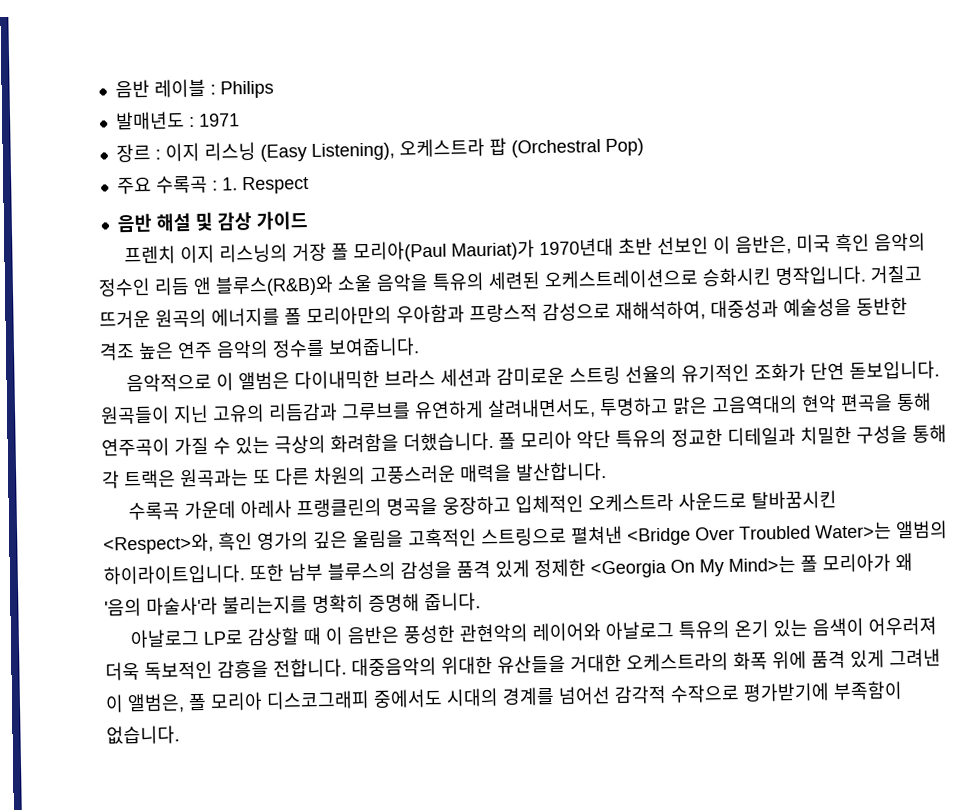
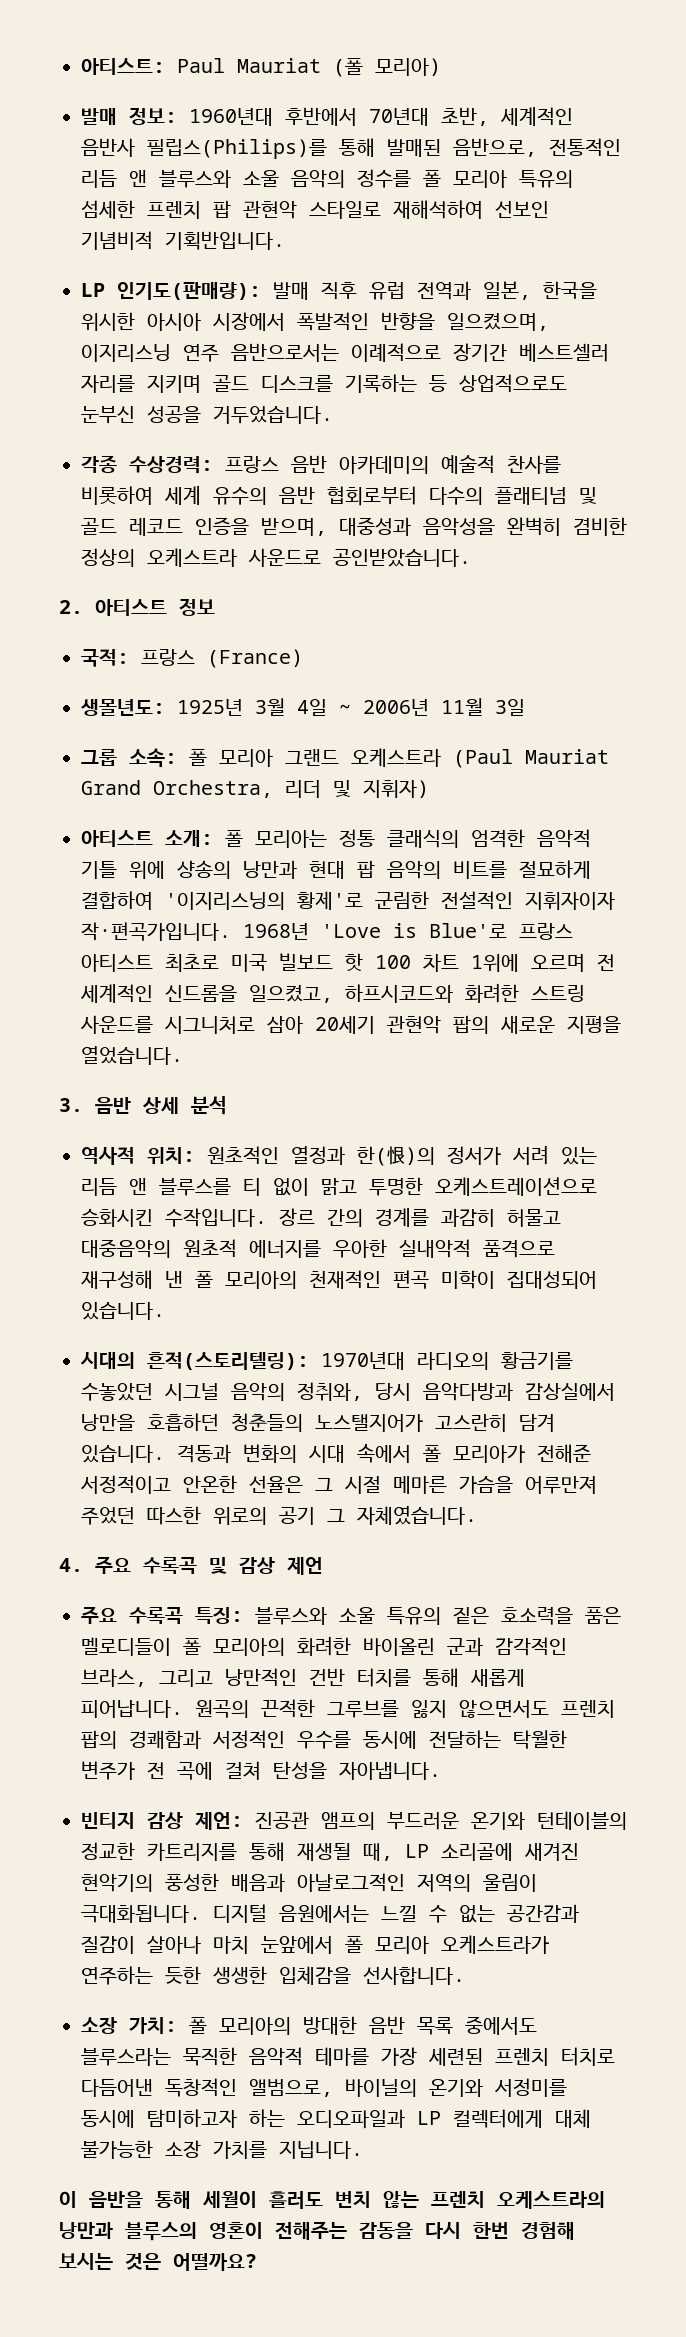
- 음반 레이블 : Philips
- 발매년도 : 1971
- 장르 : 이지 리스닝 (Easy Listening), 오케스트라 팝 (Orchestral Pop)
- 주요 수록곡 : 1. Respect
- 음반 해설 및 감상 가이드
- 프렌치 이지 리스닝의 거장 폴 모리아(Paul Mauriat)가 1970년대 초반 선보인 이 음반은, 미국 흑인 음악의 정수인 리듬 앤 블루스(R&B)와 소울 음악을 특유의 세련된 오케스트레이션으로 승화시킨 명작입니다. 거칠고 뜨거운 원곡의 에너지를 폴 모리아만의 우아함과 프랑스적 감성으로 재해석하여, 대중성과 예술성을 동반한 격조 높은 연주 음악의 정수를 보여줍니다.
- 음악적으로 이 앨범은 다이내믹한 브라스 세션과 감미로운 스트링 선율의 유기적인 조화가 단연 돋보입니다. 원곡들이 지닌 고유의 리듬감과 그루브를 유연하게 살려내면서도, 투명하고 맑은 고음역대의 현악 편곡을 통해 연주곡이 가질 수 있는 극상의 화려함을 더했습니다. 폴 모리아 악단 특유의 정교한 디테일과 치밀한 구성을 통해 각 트랙은 원곡과는 또 다른 차원의 고풍스러운 매력을 발산합니다.
- 수록곡 가운데 아레사 프랭클린의 명곡을 웅장하고 입체적인 오케스트라 사운드로 탈바꿈시킨 <Respect>와, 흑인 영가의 깊은 울림을 고혹적인 스트링으로 펼쳐낸 <Bridge Over Troubled Water>는 앨범의 하이라이트입니다. 또한 남부 블루스의 감성을 품격 있게 정제한 <Georgia On My Mind>는 폴 모리아가 왜 '음의 마술사'라 불리는지를 명확히 증명해 줍니다.
- 아날로그 LP로 감상할 때 이 음반은 풍성한 관현악의 레이어와 아날로그 특유의 온기 있는 음색이 어우러져 더욱 독보적인 감흥을 전합니다. 대중음악의 위대한 유산들을 거대한 오케스트라의 화폭 위에 품격 있게 그려낸 이 앨범은, 폴 모리아 디스코그래피 중에서도 시대의 경계를 넘어선 감각적 수작으로 평가받기에 부족함이 없습니다.
+ 아티스트: Paul Mauriat (폴 모리아)
+ 발매 정보: 1960년대 후반에서 70년대 초반, 세계적인 음반사 필립스(Philips)를 통해 발매된 음반으로, 전통적인 리듬 앤 블루스와 소울 음악의 정수를 폴 모리아 특유의 섬세한 프렌치 팝 관현악 스타일로 재해석하여 선보인 기념비적 기획반입니다.
+ LP 인기도(판매량): 발매 직후 유럽 전역과 일본, 한국을 위시한 아시아 시장에서 폭발적인 반향을 일으켰으며, 이지리스닝 연주 음반으로서는 이례적으로 장기간 베스트셀러 자리를 지키며 골드 디스크를 기록하는 등 상업적으로도 눈부신 성공을 거두었습니다.
+ 각종 수상경력: 프랑스 음반 아카데미의 예술적 찬사를 비롯하여 세계 유수의 음반 협회로부터 다수의 플래티넘 및 골드 레코드 인증을 받으며, 대중성과 음악성을 완벽히 겸비한 정상의 오케스트라 사운드로 공인받았습니다.
+ 2. 아티스트 정보
+ 국적: 프랑스 (France)
+ 생몰년도: 1925년 3월 4일 ~ 2006년 11월 3일
+ 그룹 소속: 폴 모리아 그랜드 오케스트라 (Paul Mauriat Grand Orchestra, 리더 및 지휘자)
+ 아티스트 소개: 폴 모리아는 정통 클래식의 엄격한 음악적 기틀 위에 샹송의 낭만과 현대 팝 음악의 비트를 절묘하게 결합하여 '이지리스닝의 황제'로 군림한 전설적인 지휘자이자 작·편곡가입니다. 1968년 'Love is Blue'로 프랑스 아티스트 최초로 미국 빌보드 핫 100 차트 1위에 오르며 전 세계적인 신드롬을 일으켰고, 하프시코드와 화려한 스트링 사운드를 시그니처로 삼아 20세기 관현악 팝의 새로운 지평을 열었습니다.
+ 3. 음반 상세 분석
+ 역사적 위치: 원초적인 열정과 한(恨)의 정서가 서려 있는 리듬 앤 블루스를 티 없이 맑고 투명한 오케스트레이션으로 승화시킨 수작입니다. 장르 간의 경계를 과감히 허물고 대중음악의 원초적 에너지를 우아한 실내악적 품격으로 재구성해 낸 폴 모리아의 천재적인 편곡 미학이 집대성되어 있습니다.
+ 시대의 흔적(스토리텔링): 1970년대 라디오의 황금기를 수놓았던 시그널 음악의 정취와, 당시 음악다방과 감상실에서 낭만을 호흡하던 청춘들의 노스탤지어가 고스란히 담겨 있습니다. 격동과 변화의 시대 속에서 폴 모리아가 전해준 서정적이고 안온한 선율은 그 시절 메마른 가슴을 어루만져 주었던 따스한 위로의 공기 그 자체였습니다.
+ 4. 주요 수록곡 및 감상 제언
+ 주요 수록곡 특징: 블루스와 소울 특유의 짙은 호소력을 품은 멜로디들이 폴 모리아의 화려한 바이올린 군과 감각적인 브라스, 그리고 낭만적인 건반 터치를 통해 새롭게 피어납니다. 원곡의 끈적한 그루브를 잃지 않으면서도 프렌치 팝의 경쾌함과 서정적인 우수를 동시에 전달하는 탁월한 변주가 전 곡에 걸쳐 탄성을 자아냅니다.
+ 빈티지 감상 제언: 진공관 앰프의 부드러운 온기와 턴테이블의 정교한 카트리지를 통해 재생될 때, LP 소리골에 새겨진 현악기의 풍성한 배음과 아날로그적인 저역의 울림이 극대화됩니다. 디지털 음원에서는 느낄 수 없는 공간감과 질감이 살아나 마치 눈앞에서 폴 모리아 오케스트라가 연주하는 듯한 생생한 입체감을 선사합니다.
+ 소장 가치: 폴 모리아의 방대한 음반 목록 중에서도 블루스라는 묵직한 음악적 테마를 가장 세련된 프렌치 터치로 다듬어낸 독창적인 앨범으로, 바이닐의 온기와 서정미를 동시에 탐미하고자 하는 오디오파일과 LP 컬렉터에게 대체 불가능한 소장 가치를 지닙니다.
+ 이 음반을 통해 세월이 흘러도 변치 않는 프렌치 오케스트라의 낭만과 블루스의 영혼이 전해주는 감동을 다시 한번 경험해 보시는 것은 어떨까요?

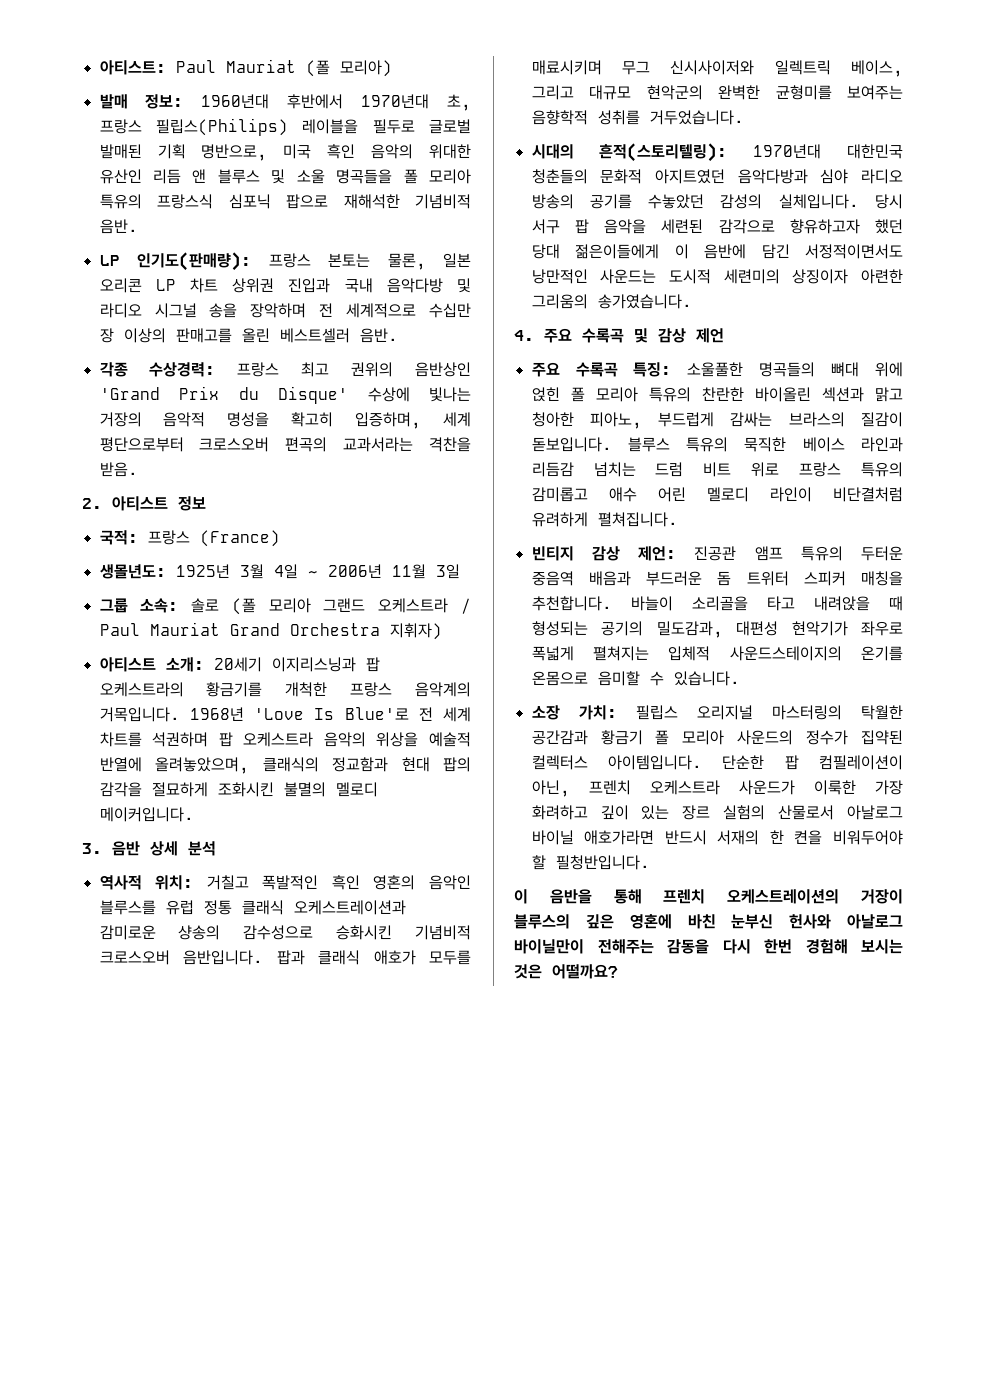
- 발매 정보: 1960년대 후반에서 70년대 초반, 세계적인 음반사 필립스(Philips)를 통해 발매된 음반으로, 전통적인 리듬 앤 블루스와 소울 음악의 정수를 폴 모리아 특유의 섬세한 프렌치 팝 관현악 스타일로 재해석하여 선보인 기념비적 기획반입니다.
- LP 인기도(판매량): 발매 직후 유럽 전역과 일본, 한국을 위시한 아시아 시장에서 폭발적인 반향을 일으켰으며, 이지리스닝 연주 음반으로서는 이례적으로 장기간 베스트셀러 자리를 지키며 골드 디스크를 기록하는 등 상업적으로도 눈부신 성공을 거두었습니다.
- 각종 수상경력: 프랑스 음반 아카데미의 예술적 찬사를 비롯하여 세계 유수의 음반 협회로부터 다수의 플래티넘 및 골드 레코드 인증을 받으며, 대중성과 음악성을 완벽히 겸비한 정상의 오케스트라 사운드로 공인받았습니다.
+ 발매 정보: 1960년대 후반에서 1970년대 초, 프랑스 필립스(Philips) 레이블을 필두로 글로벌 발매된 기획 명반으로, 미국 흑인 음악의 위대한 유산인 리듬 앤 블루스 및 소울 명곡들을 폴 모리아 특유의 프랑스식 심포닉 팝으로 재해석한 기념비적 음반.
+ LP 인기도(판매량): 프랑스 본토는 물론, 일본 오리콘 LP 차트 상위권 진입과 국내 음악다방 및 라디오 시그널 송을 장악하며 전 세계적으로 수십만 장 이상의 판매고를 올린 베스트셀러 음반.
+ 각종 수상경력: 프랑스 최고 권위의 음반상인 'Grand Prix du Disque' 수상에 빛나는 거장의 음악적 명성을 확고히 입증하며, 세계 평단으로부터 크로스오버 편곡의 교과서라는 격찬을 받음.
- 그룹 소속: 폴 모리아 그랜드 오케스트라 (Paul Mauriat Grand Orchestra, 리더 및 지휘자)
- 아티스트 소개: 폴 모리아는 정통 클래식의 엄격한 음악적 기틀 위에 샹송의 낭만과 현대 팝 음악의 비트를 절묘하게 결합하여 '이지리스닝의 황제'로 군림한 전설적인 지휘자이자 작·편곡가입니다. 1968년 'Love is Blue'로 프랑스 아티스트 최초로 미국 빌보드 핫 100 차트 1위에 오르며 전 세계적인 신드롬을 일으켰고, 하프시코드와 화려한 스트링 사운드를 시그니처로 삼아 20세기 관현악 팝의 새로운 지평을 열었습니다.
+ 그룹 소속: 솔로 (폴 모리아 그랜드 오케스트라 / Paul Mauriat Grand Orchestra 지휘자)
+ 아티스트 소개: 20세기 이지리스닝과 팝 오케스트라의 황금기를 개척한 프랑스 음악계의 거목입니다. 1968년 'Love Is Blue'로 전 세계 차트를 석권하며 팝 오케스트라 음악의 위상을 예술적 반열에 올려놓았으며, 클래식의 정교함과 현대 팝의 감각을 절묘하게 조화시킨 불멸의 멜로디 메이커입니다.
- 역사적 위치: 원초적인 열정과 한(恨)의 정서가 서려 있는 리듬 앤 블루스를 티 없이 맑고 투명한 오케스트레이션으로 승화시킨 수작입니다. 장르 간의 경계를 과감히 허물고 대중음악의 원초적 에너지를 우아한 실내악적 품격으로 재구성해 낸 폴 모리아의 천재적인 편곡 미학이 집대성되어 있습니다.
- 시대의 흔적(스토리텔링): 1970년대 라디오의 황금기를 수놓았던 시그널 음악의 정취와, 당시 음악다방과 감상실에서 낭만을 호흡하던 청춘들의 노스탤지어가 고스란히 담겨 있습니다. 격동과 변화의 시대 속에서 폴 모리아가 전해준 서정적이고 안온한 선율은 그 시절 메마른 가슴을 어루만져 주었던 따스한 위로의 공기 그 자체였습니다.
+ 역사적 위치: 거칠고 폭발적인 흑인 영혼의 음악인 블루스를 유럽 정통 클래식 오케스트레이션과 감미로운 샹송의 감수성으로 승화시킨 기념비적 크로스오버 음반입니다. 팝과 클래식 애호가 모두를 매료시키며 무그 신시사이저와 일렉트릭 베이스, 그리고 대규모 현악군의 완벽한 균형미를 보여주는 음향학적 성취를 거두었습니다.
+ 시대의 흔적(스토리텔링): 1970년대 대한민국 청춘들의 문화적 아지트였던 음악다방과 심야 라디오 방송의 공기를 수놓았던 감성의 실체입니다. 당시 서구 팝 음악을 세련된 감각으로 향유하고자 했던 당대 젊은이들에게 이 음반에 담긴 서정적이면서도 낭만적인 사운드는 도시적 세련미의 상징이자 아련한 그리움의 송가였습니다.
- 주요 수록곡 특징: 블루스와 소울 특유의 짙은 호소력을 품은 멜로디들이 폴 모리아의 화려한 바이올린 군과 감각적인 브라스, 그리고 낭만적인 건반 터치를 통해 새롭게 피어납니다. 원곡의 끈적한 그루브를 잃지 않으면서도 프렌치 팝의 경쾌함과 서정적인 우수를 동시에 전달하는 탁월한 변주가 전 곡에 걸쳐 탄성을 자아냅니다.
- 빈티지 감상 제언: 진공관 앰프의 부드러운 온기와 턴테이블의 정교한 카트리지를 통해 재생될 때, LP 소리골에 새겨진 현악기의 풍성한 배음과 아날로그적인 저역의 울림이 극대화됩니다. 디지털 음원에서는 느낄 수 없는 공간감과 질감이 살아나 마치 눈앞에서 폴 모리아 오케스트라가 연주하는 듯한 생생한 입체감을 선사합니다.
- 소장 가치: 폴 모리아의 방대한 음반 목록 중에서도 블루스라는 묵직한 음악적 테마를 가장 세련된 프렌치 터치로 다듬어낸 독창적인 앨범으로, 바이닐의 온기와 서정미를 동시에 탐미하고자 하는 오디오파일과 LP 컬렉터에게 대체 불가능한 소장 가치를 지닙니다.
- 이 음반을 통해 세월이 흘러도 변치 않는 프렌치 오케스트라의 낭만과 블루스의 영혼이 전해주는 감동을 다시 한번 경험해 보시는 것은 어떨까요?
+ 주요 수록곡 특징: 소울풀한 명곡들의 뼈대 위에 얹힌 폴 모리아 특유의 찬란한 바이올린 섹션과 맑고 청아한 피아노, 부드럽게 감싸는 브라스의 질감이 돋보입니다. 블루스 특유의 묵직한 베이스 라인과 리듬감 넘치는 드럼 비트 위로 프랑스 특유의 감미롭고 애수 어린 멜로디 라인이 비단결처럼 유려하게 펼쳐집니다.
+ 빈티지 감상 제언: 진공관 앰프 특유의 두터운 중음역 배음과 부드러운 돔 트위터 스피커 매칭을 추천합니다. 바늘이 소리골을 타고 내려앉을 때 형성되는 공기의 밀도감과, 대편성 현악기가 좌우로 폭넓게 펼쳐지는 입체적 사운드스테이지의 온기를 온몸으로 음미할 수 있습니다.
+ 소장 가치: 필립스 오리지널 마스터링의 탁월한 공간감과 황금기 폴 모리아 사운드의 정수가 집약된 컬렉터스 아이템입니다. 단순한 팝 컴필레이션이 아닌, 프렌치 오케스트라 사운드가 이룩한 가장 화려하고 깊이 있는 장르 실험의 산물로서 아날로그 바이닐 애호가라면 반드시 서재의 한 켠을 비워두어야 할 필청반입니다.
+ 이 음반을 통해 프렌치 오케스트레이션의 거장이 블루스의 깊은 영혼에 바친 눈부신 헌사와 아날로그 바이닐만이 전해주는 감동을 다시 한번 경험해 보시는 것은 어떨까요?

